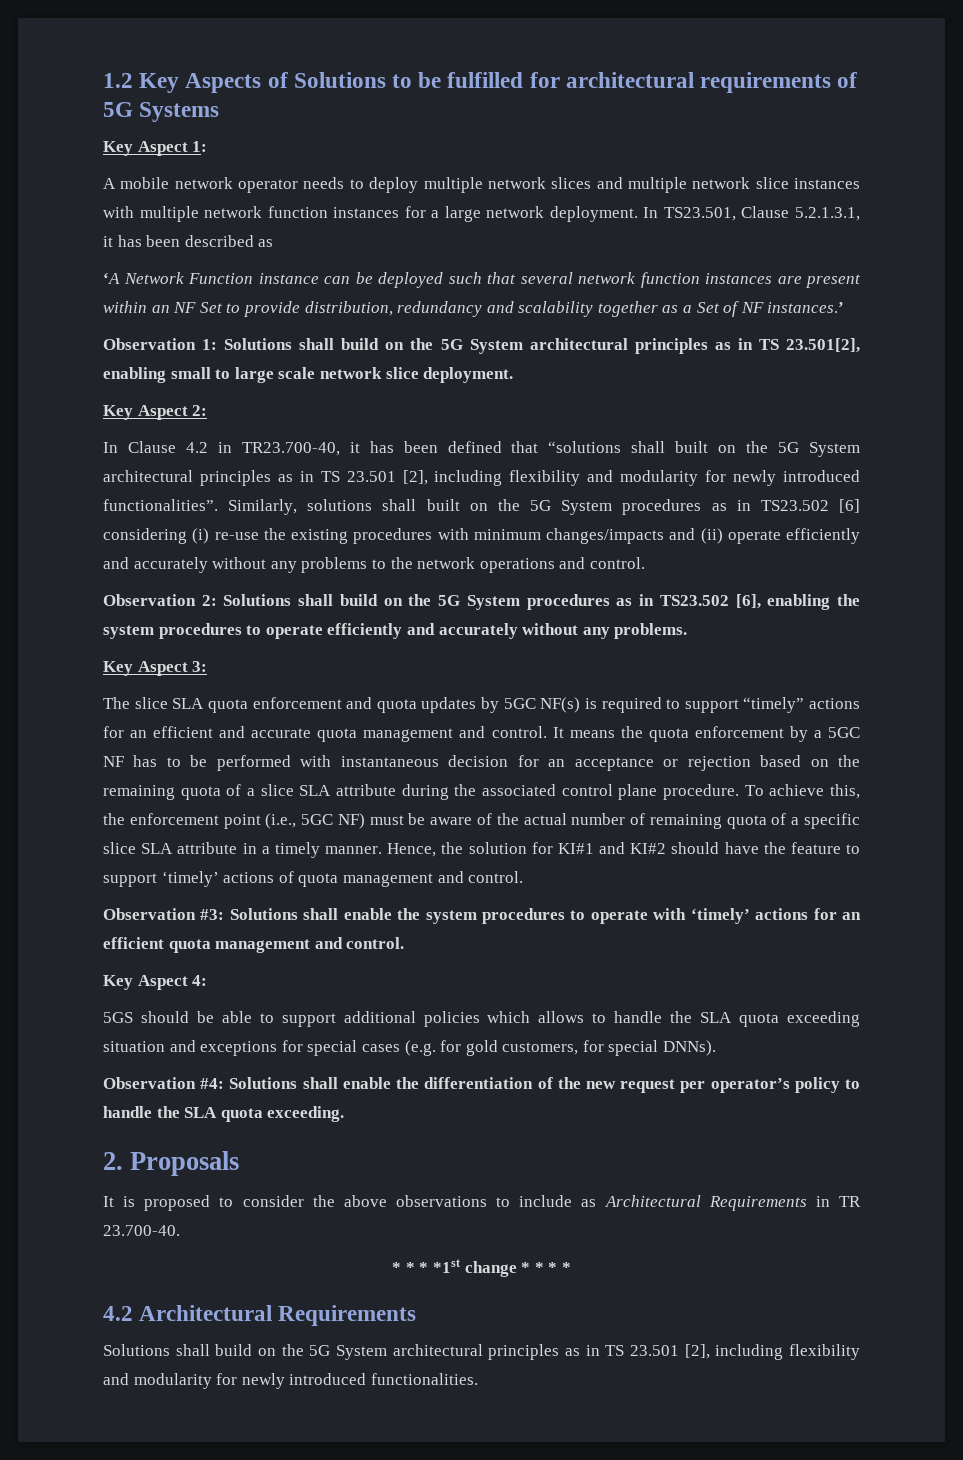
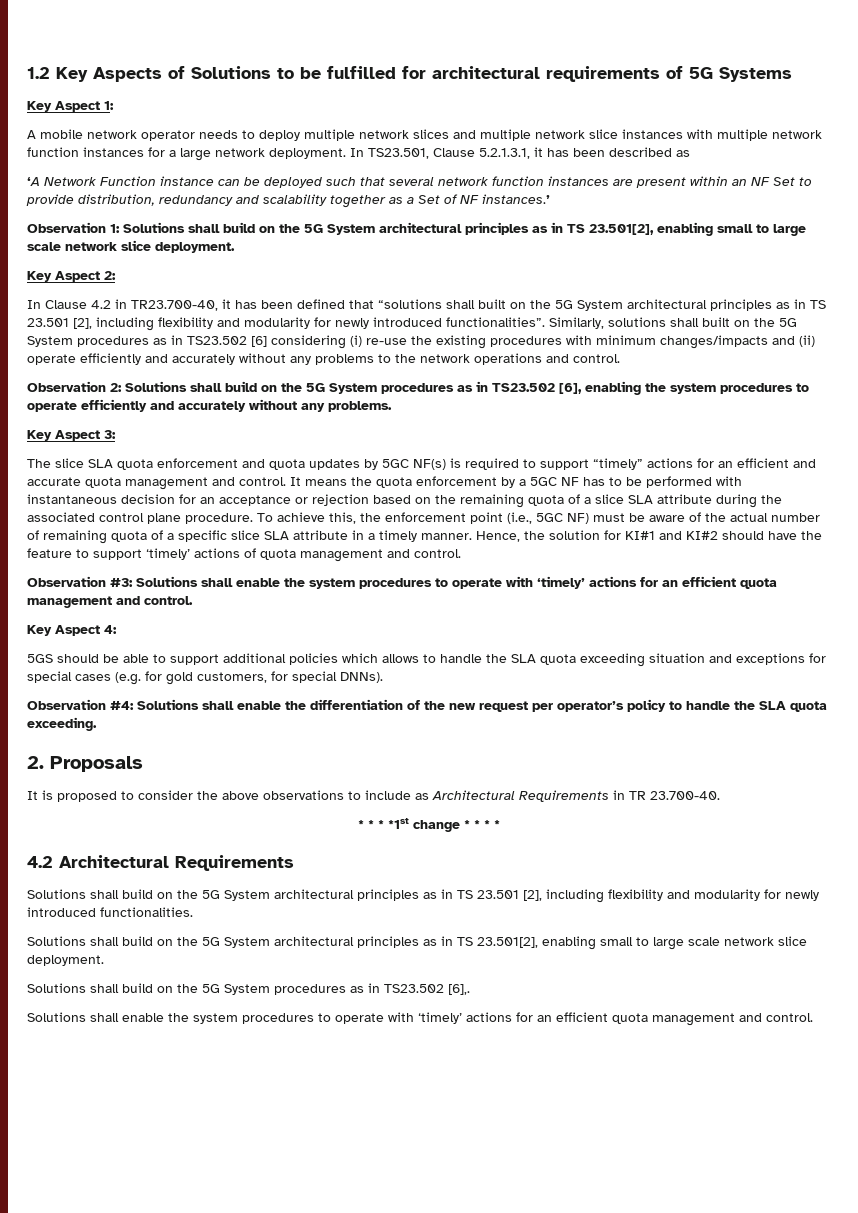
  Solutions shall build on the 5G System architectural principles as in TS 23.501 [2], including flexibility and modularity for newly introduced functionalities.
+ Solutions shall build on the 5G System architectural principles as in TS 23.501[2], enabling small to large scale network slice deployment.
+ Solutions shall build on the 5G System procedures as in TS23.502 [6],.
+ Solutions shall enable the system procedures to operate with ‘timely’ actions for an efficient quota management and control.

